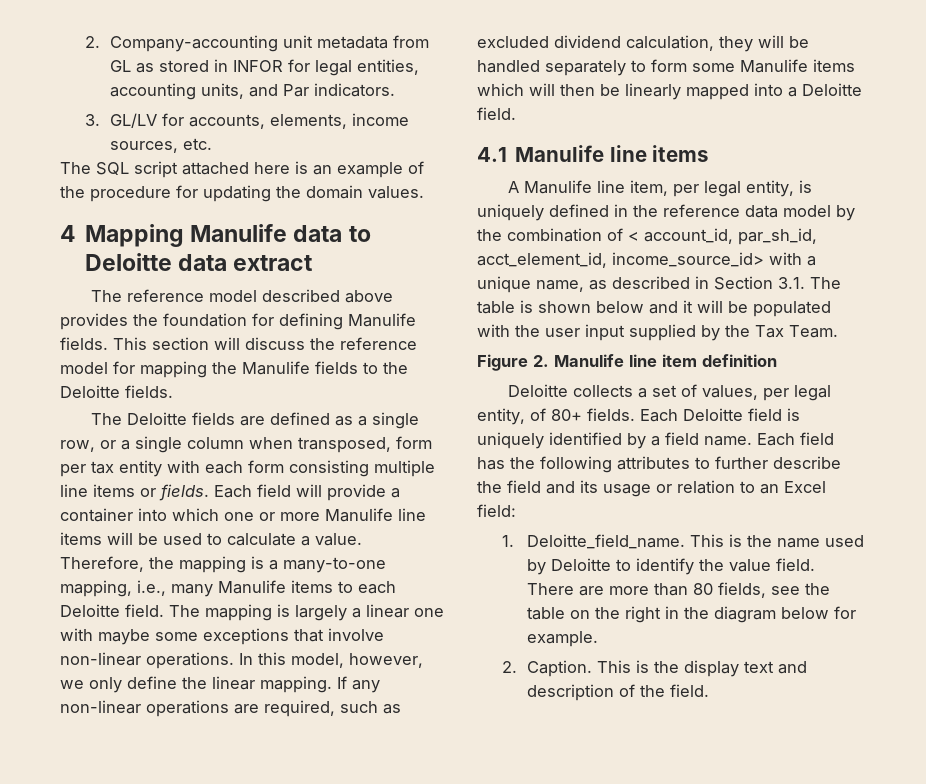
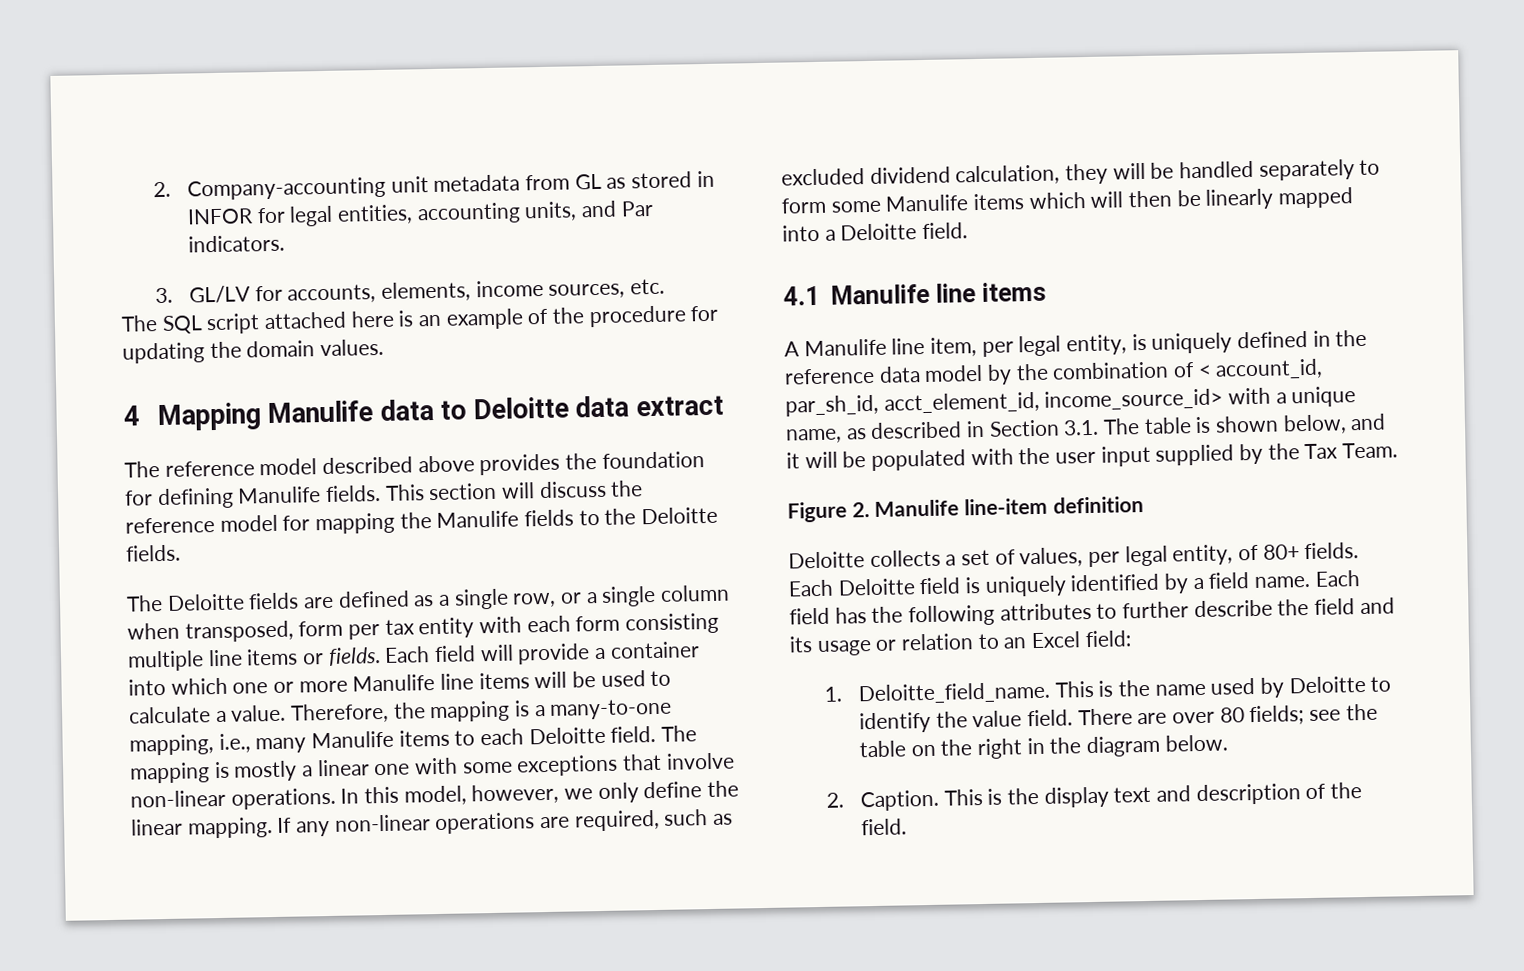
- The mapping is largely a linear one with maybe some exceptions that involve non-linear operations.
+ The mapping is mostly a linear one with some exceptions that involve non-linear operations.
- A Manulife line item, per legal entity, is uniquely defined in the reference data model by the combination of < account_id, par_sh_id, acct_element_id, income_source_id> with a unique name, as described in Section 3.1. The table is shown below and it will be populated with the user input supplied by the Tax Team.
+ A Manulife line item, per legal entity, is uniquely defined in the reference data model by the combination of < account_id, par_sh_id, acct_element_id, income_source_id> with a unique name, as described in Section 3.1. The table is shown below, and it will be populated with the user input supplied by the Tax Team.
- Figure 2. Manulife line item definition
+ Figure 2. Manulife line-item definition
- There are more than 80 fields, see the table on the right in the diagram below for example.
+ There are over 80 fields; see the table on the right in the diagram below.

